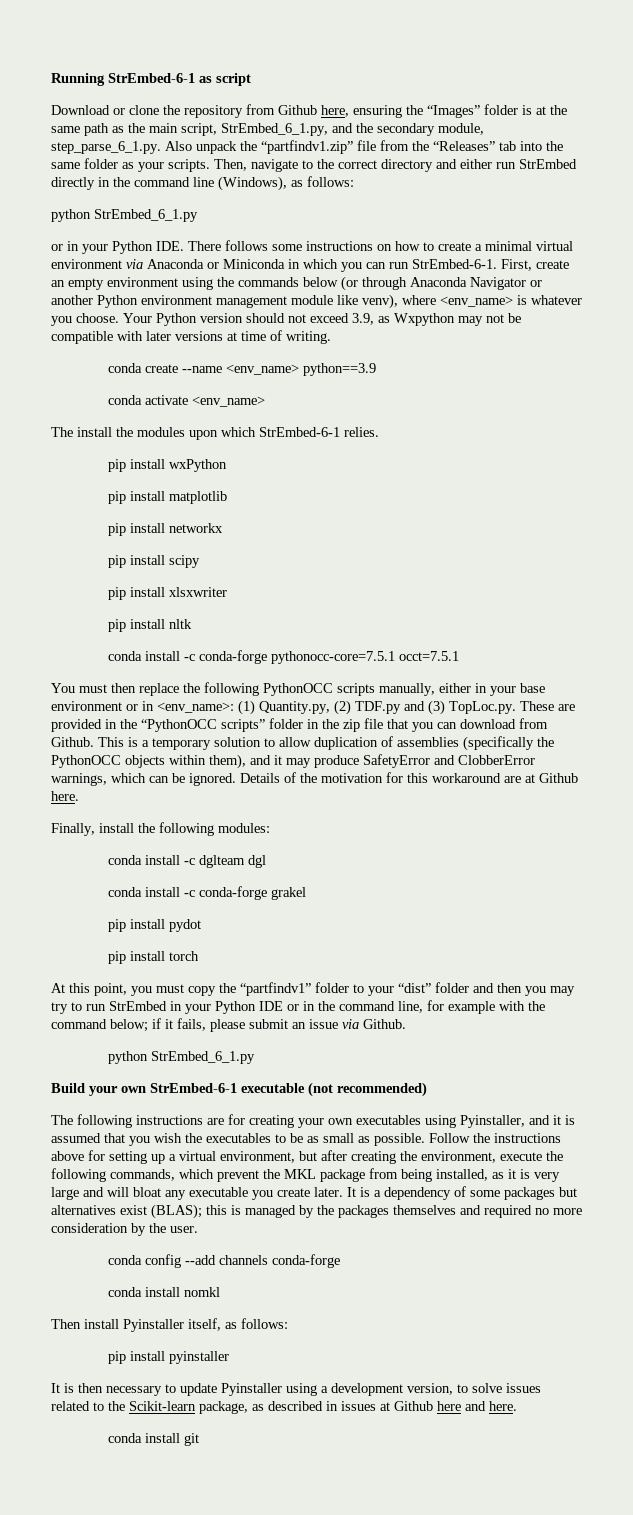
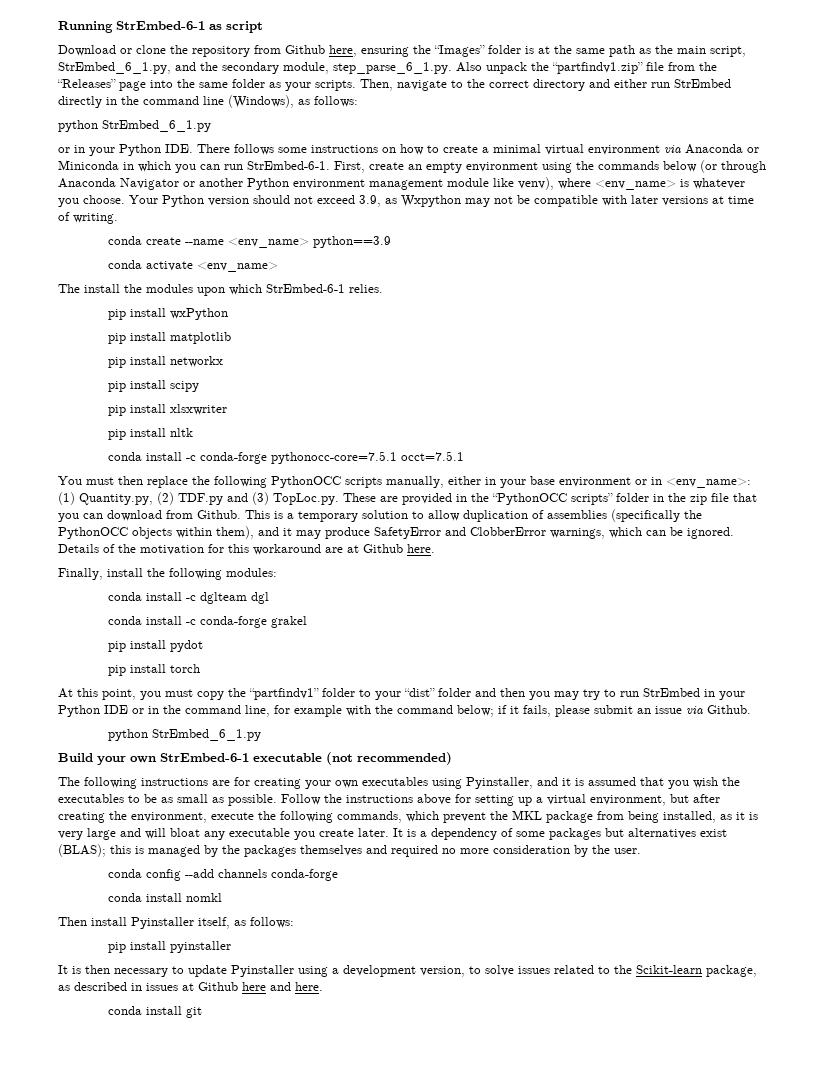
- Download or clone the repository from Github here, ensuring the “Images” folder is at the same path as the main script, StrEmbed_6_1.py, and the secondary module, step_parse_6_1.py. Also unpack the “partfindv1.zip” file from the “Releases” tab into the same folder as your scripts.
+ Download or clone the repository from Github here, ensuring the “Images” folder is at the same path as the main script, StrEmbed_6_1.py, and the secondary module, step_parse_6_1.py. Also unpack the “partfindv1.zip” file from the “Releases” page into the same folder as your scripts.

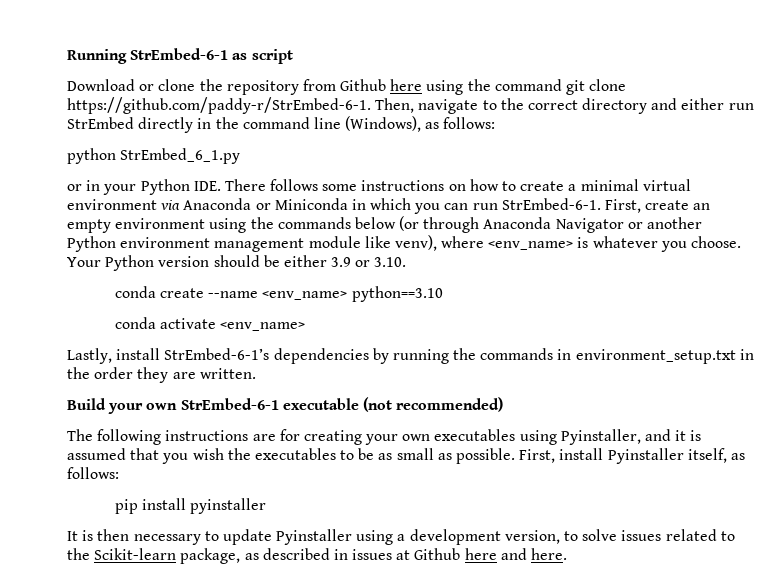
- Download or clone the repository from Github here, ensuring the “Images” folder is at the same path as the main script, StrEmbed_6_1.py, and the secondary module, step_parse_6_1.py. Also unpack the “partfindv1.zip” file from the “Releases” page into the same folder as your scripts. Then, navigate to the correct directory and either run StrEmbed directly in the command line (Windows), as follows:
+ Download or clone the repository from Github here using the command git clone https://github.com/paddy-r/StrEmbed-6-1. Then, navigate to the correct directory and either run StrEmbed directly in the command line (Windows), as follows:
- Your Python version should not exceed 3.9, as Wxpython may not be compatible with later versions at time of writing.
+ Your Python version should be either 3.9 or 3.10.
- conda create --name <env_name> python==3.9
+ conda create --name <env_name> python==3.10
- The install the modules upon which StrEmbed-6-1 relies.
- pip install wxPython
- pip install matplotlib
- pip install networkx
- pip install scipy
- pip install xlsxwriter
- pip install nltk
- conda install -c conda-forge pythonocc-core=7.5.1 occt=7.5.1
- You must then replace the following PythonOCC scripts manually, either in your base environment or in <env_name>: (1) Quantity.py, (2) TDF.py and (3) TopLoc.py. These are provided in the “PythonOCC scripts” folder in the zip file that you can download from Github. This is a temporary solution to allow duplication of assemblies (specifically the PythonOCC objects within them), and it may produce SafetyError and ClobberError warnings, which can be ignored. Details of the motivation for this workaround are at Github here.
- Finally, install the following modules:
- conda install -c dglteam dgl
- conda install -c conda-forge grakel
- pip install pydot
- pip install torch
- At this point, you must copy the “partfindv1” folder to your “dist” folder and then you may try to run StrEmbed in your Python IDE or in the command line, for example with the command below; if it fails, please submit an issue via Github.
- python StrEmbed_6_1.py
+ Lastly, install StrEmbed-6-1’s dependencies by running the commands in environment_setup.txt in the order they are written.
- Follow the instructions above for setting up a virtual environment, but after creating the environment, execute the following commands, which prevent the MKL package from being installed, as it is very large and will bloat any executable you create later. It is a dependency of some packages but alternatives exist (BLAS); this is managed by the packages themselves and required no more consideration by the user.
- conda config --add channels conda-forge
- conda install nomkl
- Then install Pyinstaller itself, as follows:
+ First, install Pyinstaller itself, as follows:
- conda install git

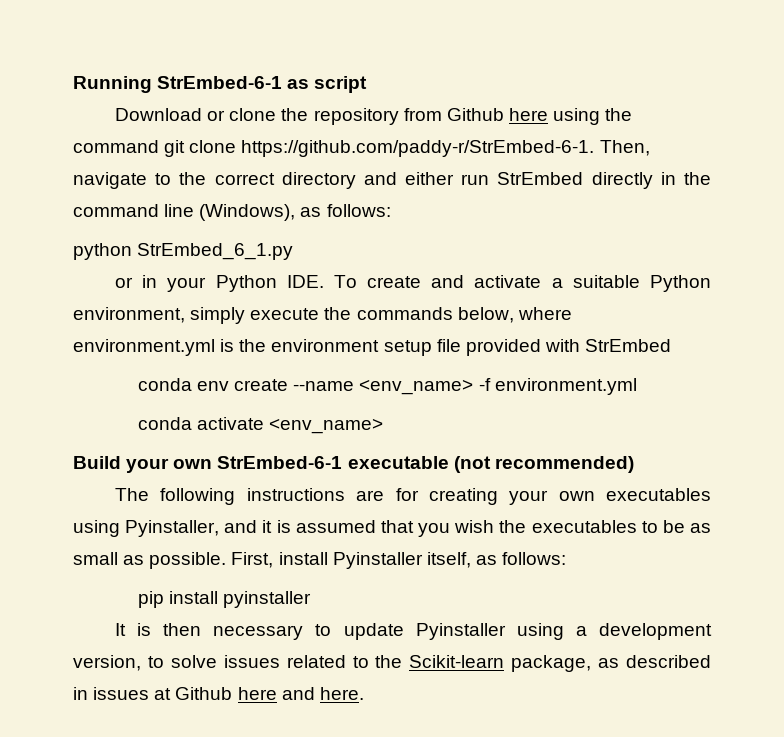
- or in your Python IDE. There follows some instructions on how to create a minimal virtual environment via Anaconda or Miniconda in which you can run StrEmbed-6-1. First, create an empty environment using the commands below (or through Anaconda Navigator or another Python environment management module like venv), where <env_name> is whatever you choose. Your Python version should be either 3.9 or 3.10.
- conda create --name <env_name> python==3.10
+ or in your Python IDE. To create and activate a suitable Python environment, simply execute the commands below, where environment.yml is the environment setup file provided with StrEmbed
+ conda env create --name <env_name> -f environment.yml
- Lastly, install StrEmbed-6-1’s dependencies by running the commands in environment_setup.txt in the order they are written.

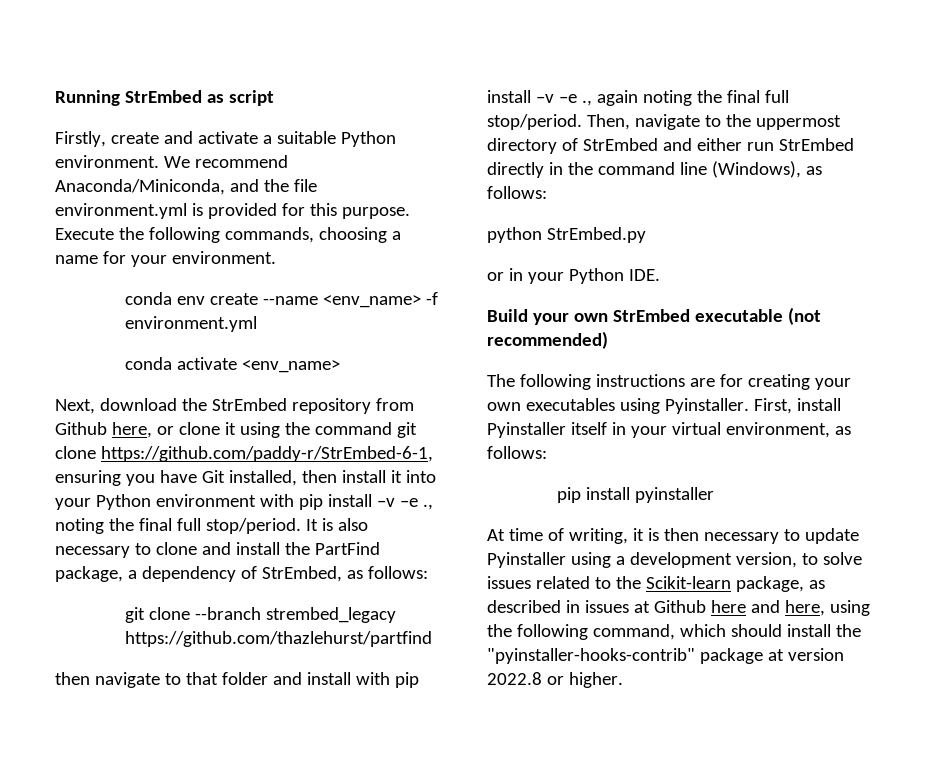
- Running StrEmbed-6-1 as script
+ Running StrEmbed as script
- Download or clone the repository from Github here using the command git clone https://github.com/paddy-r/StrEmbed-6-1. Then, navigate to the correct directory and either run StrEmbed directly in the command line (Windows), as follows:
+ Firstly, create and activate a suitable Python environment. We recommend Anaconda/Miniconda, and the file environment.yml is provided for this purpose. Execute the following commands, choosing a name for your environment.
+ conda env create --name <env_name> -f environment.yml
+ conda activate <env_name>
+ Next, download the StrEmbed repository from Github here, or clone it using the command git clone https://github.com/paddy-r/StrEmbed-6-1, ensuring you have Git installed, then install it into your Python environment with pip install –v –e ., noting the final full stop/period. It is also necessary to clone and install the PartFind package, a dependency of StrEmbed, as follows:
+ git clone --branch strembed_legacy https://github.com/thazlehurst/partfind
+ then navigate to that folder and install with pip install –v –e ., again noting the final full stop/period. Then, navigate to the uppermost directory of StrEmbed and either run StrEmbed directly in the command line (Windows), as follows:
- python StrEmbed_6_1.py
+ python StrEmbed.py
- or in your Python IDE. To create and activate a suitable Python environment, simply execute the commands below, where environment.yml is the environment setup file provided with StrEmbed
- conda env create --name <env_name> -f environment.yml
- conda activate <env_name>
+ or in your Python IDE.
- Build your own StrEmbed-6-1 executable (not recommended)
+ Build your own StrEmbed executable (not recommended)
- The following instructions are for creating your own executables using Pyinstaller, and it is assumed that you wish the executables to be as small as possible. First, install Pyinstaller itself, as follows:
+ The following instructions are for creating your own executables using Pyinstaller. First, install Pyinstaller itself in your virtual environment, as follows:
- It is then necessary to update Pyinstaller using a development version, to solve issues related to the Scikit-learn package, as described in issues at Github here and here.
+ At time of writing, it is then necessary to update Pyinstaller using a development version, to solve issues related to the Scikit-learn package, as described in issues at Github here and here, using the following command, which should install the "pyinstaller-hooks-contrib" package at version 2022.8 or higher.

